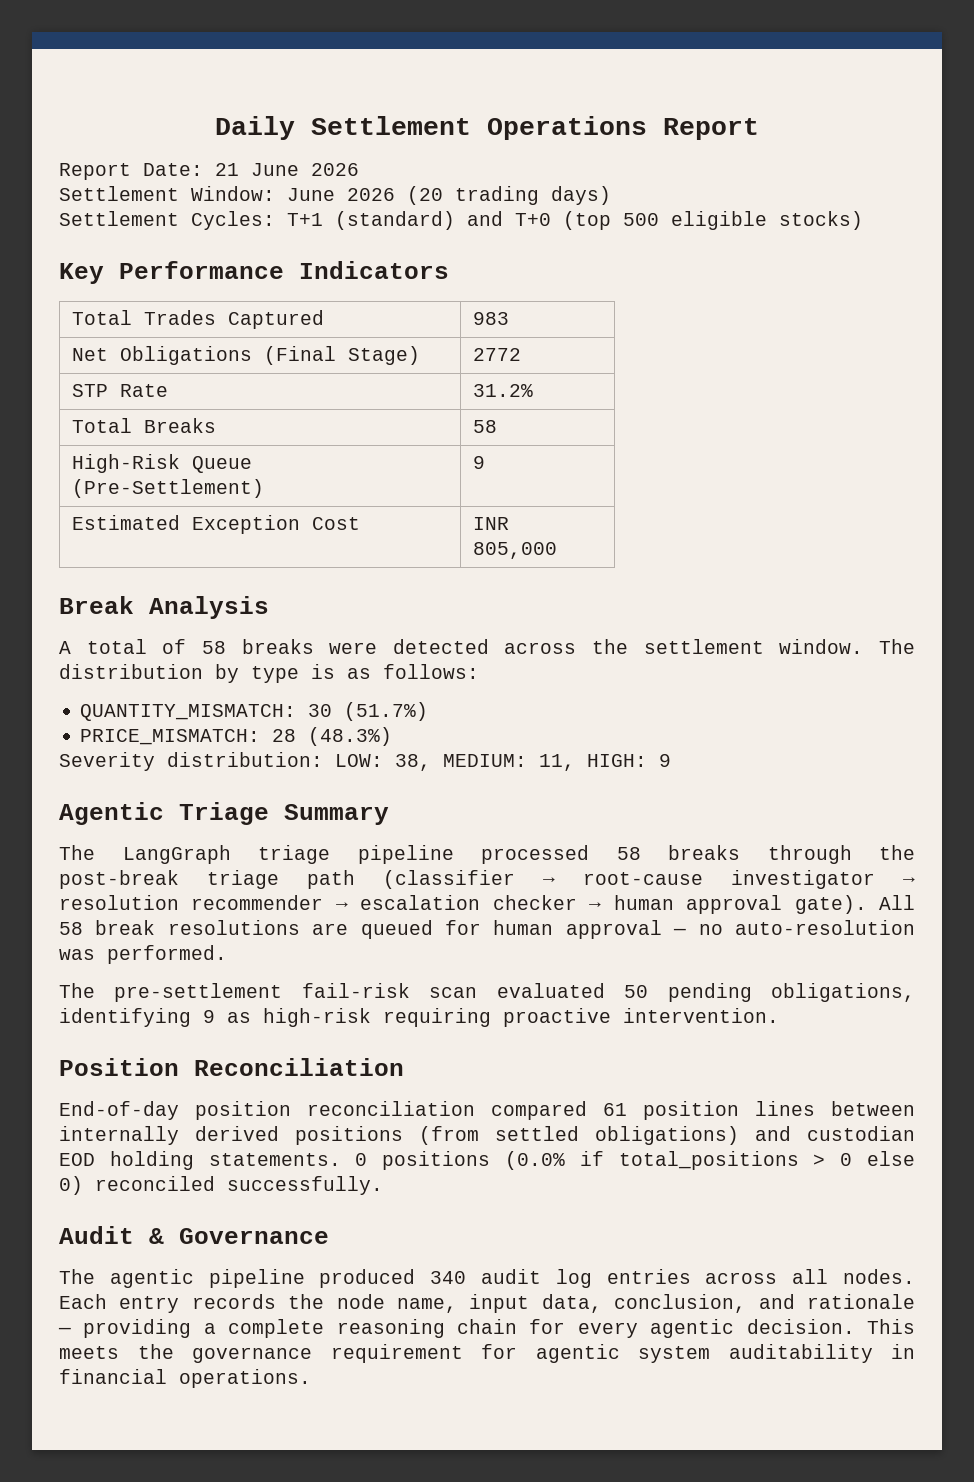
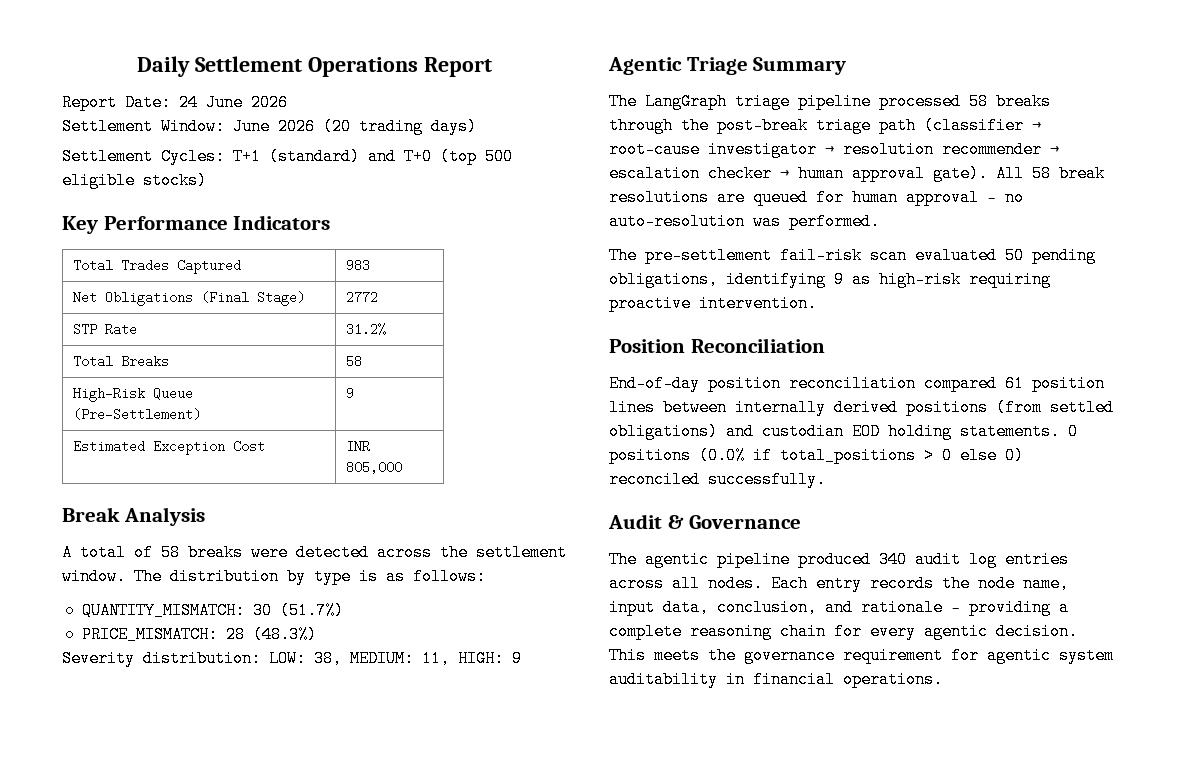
- Report Date: 21 June 2026
+ Report Date: 24 June 2026

